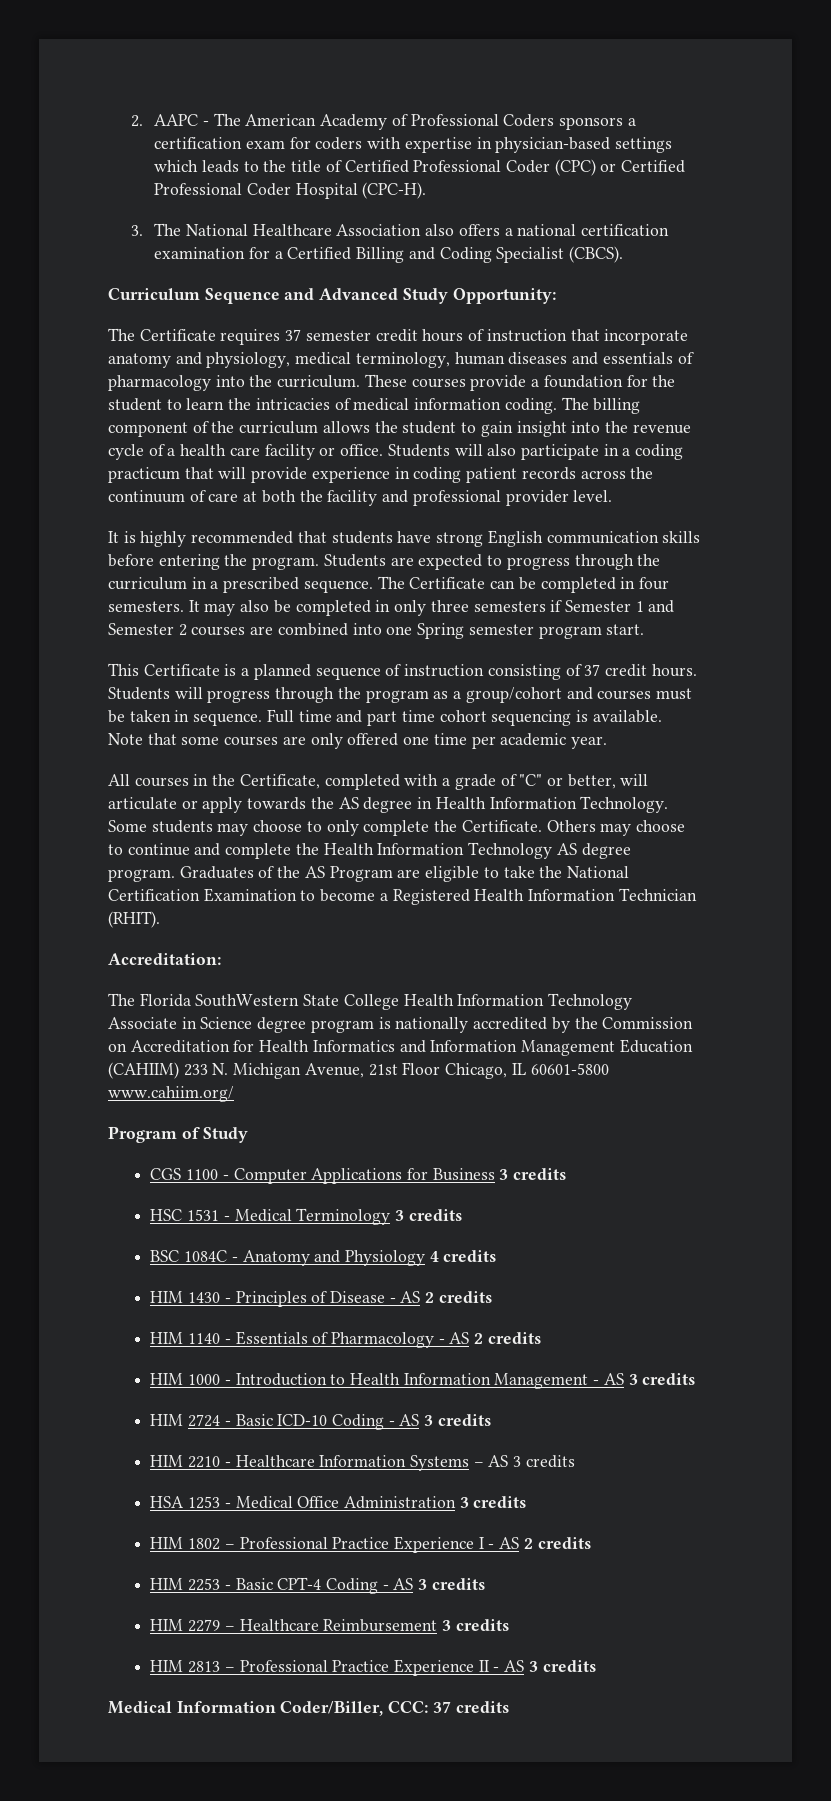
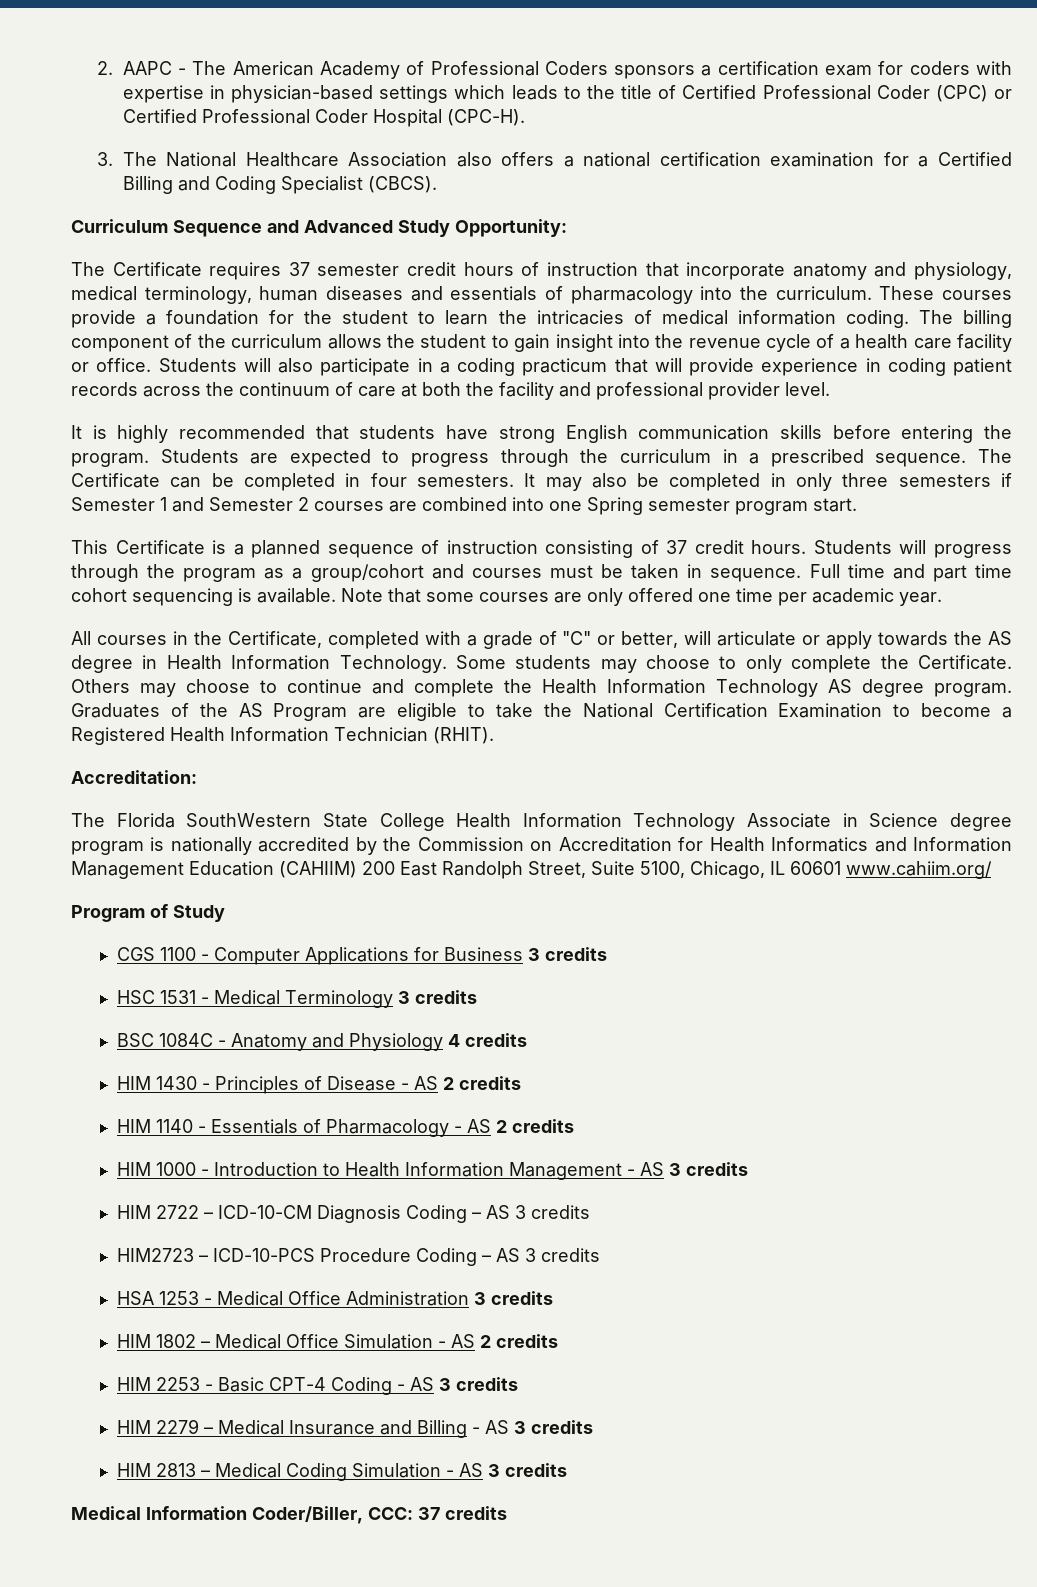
- The Florida SouthWestern State College Health Information Technology Associate in Science degree program is nationally accredited by the Commission on Accreditation for Health Informatics and Information Management Education (CAHIIM) 233 N. Michigan Avenue, 21st Floor Chicago, IL 60601-5800 www.cahiim.org/
+ The Florida SouthWestern State College Health Information Technology Associate in Science degree program is nationally accredited by the Commission on Accreditation for Health Informatics and Information Management Education (CAHIIM) 200 East Randolph Street, Suite 5100, Chicago, IL 60601 www.cahiim.org/
- HIM 2724 - Basic ICD-10 Coding - AS 3 credits
- HIM 2210 - Healthcare Information Systems – AS 3 credits
+ HIM 2722 – ICD-10-CM Diagnosis Coding – AS 3 credits
+ HIM2723 – ICD-10-PCS Procedure Coding – AS 3 credits
- HIM 1802 – Professional Practice Experience I - AS 2 credits
+ HIM 1802 – Medical Office Simulation - AS 2 credits
- HIM 2279 – Healthcare Reimbursement 3 credits
+ HIM 2279 – Medical Insurance and Billing - AS 3 credits
- HIM 2813 – Professional Practice Experience II - AS 3 credits
+ HIM 2813 – Medical Coding Simulation - AS 3 credits

